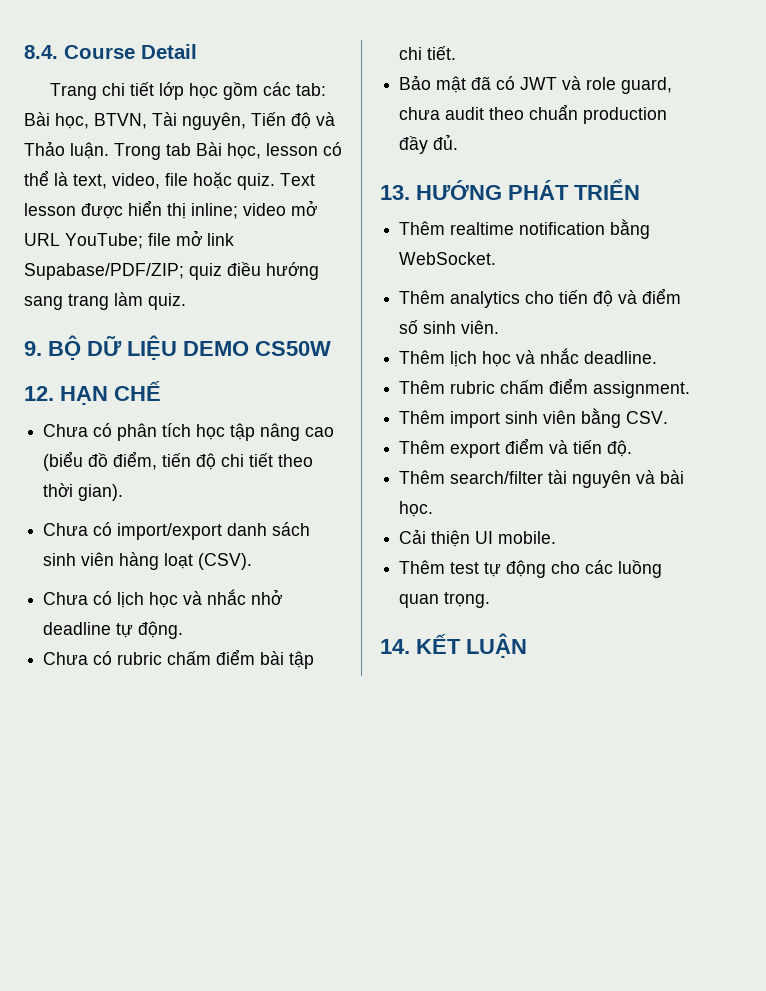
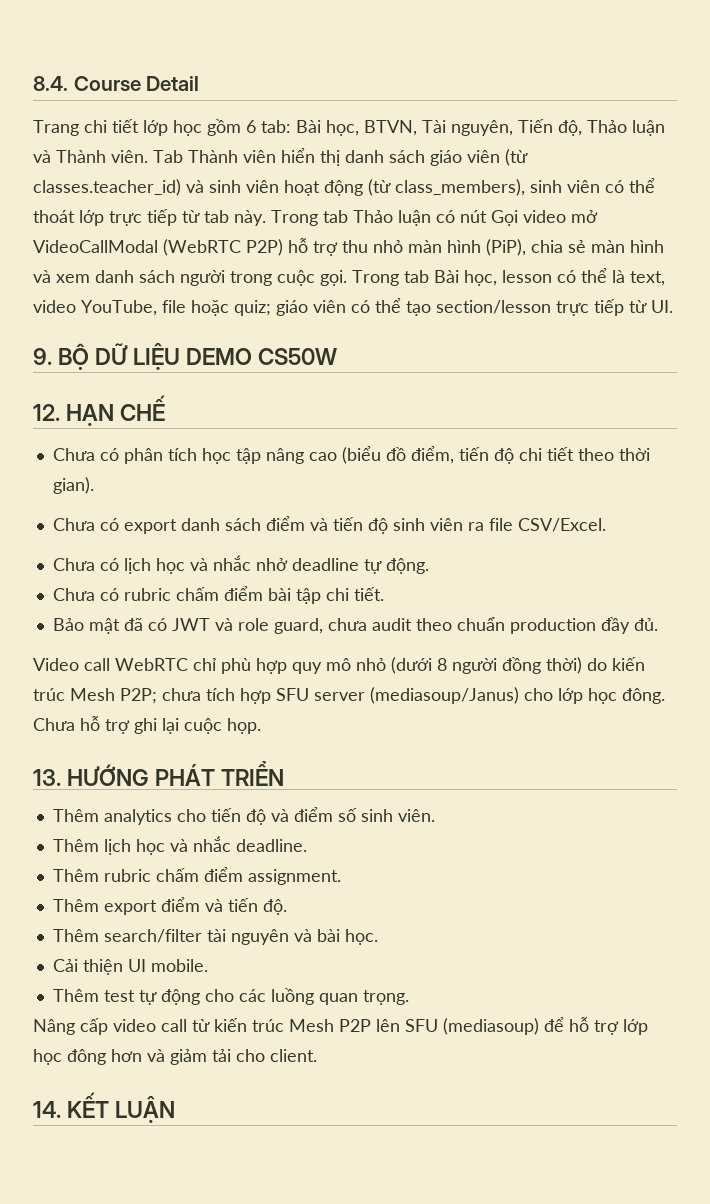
- Trang chi tiết lớp học gồm các tab: Bài học, BTVN, Tài nguyên, Tiến độ và Thảo luận.
+ Trang chi tiết lớp học gồm 6 tab: Bài học, BTVN, Tài nguyên, Tiến độ, Thảo luận và Thành viên. Tab Thành viên hiển thị danh sách giáo viên (từ classes.teacher_id) và sinh viên hoạt động (từ class_members), sinh viên có thể thoát lớp trực tiếp từ tab này. Trong tab Thảo luận có nút Gọi video mở VideoCallModal (WebRTC P2P) hỗ trợ thu nhỏ màn hình (PiP), chia sẻ màn hình và xem danh sách người trong cuộc gọi.
- Trong tab Bài học, lesson có thể là text, video, file hoặc quiz. Text lesson được hiển thị inline; video mở URL YouTube; file mở link Supabase/PDF/ZIP; quiz điều hướng sang trang làm quiz.
+ Trong tab Bài học, lesson có thể là text, video YouTube, file hoặc quiz; giáo viên có thể tạo section/lesson trực tiếp từ UI.
- Chưa có import/export danh sách sinh viên hàng loạt (CSV).
+ Chưa có export danh sách điểm và tiến độ sinh viên ra file CSV/Excel.
+ Video call WebRTC chỉ phù hợp quy mô nhỏ (dưới 8 người đồng thời) do kiến trúc Mesh P2P; chưa tích hợp SFU server (mediasoup/Janus) cho lớp học đông. Chưa hỗ trợ ghi lại cuộc họp.
- Thêm realtime notification bằng WebSocket.
- Thêm import sinh viên bằng CSV.
+ Nâng cấp video call từ kiến trúc Mesh P2P lên SFU (mediasoup) để hỗ trợ lớp học đông hơn và giảm tải cho client.

